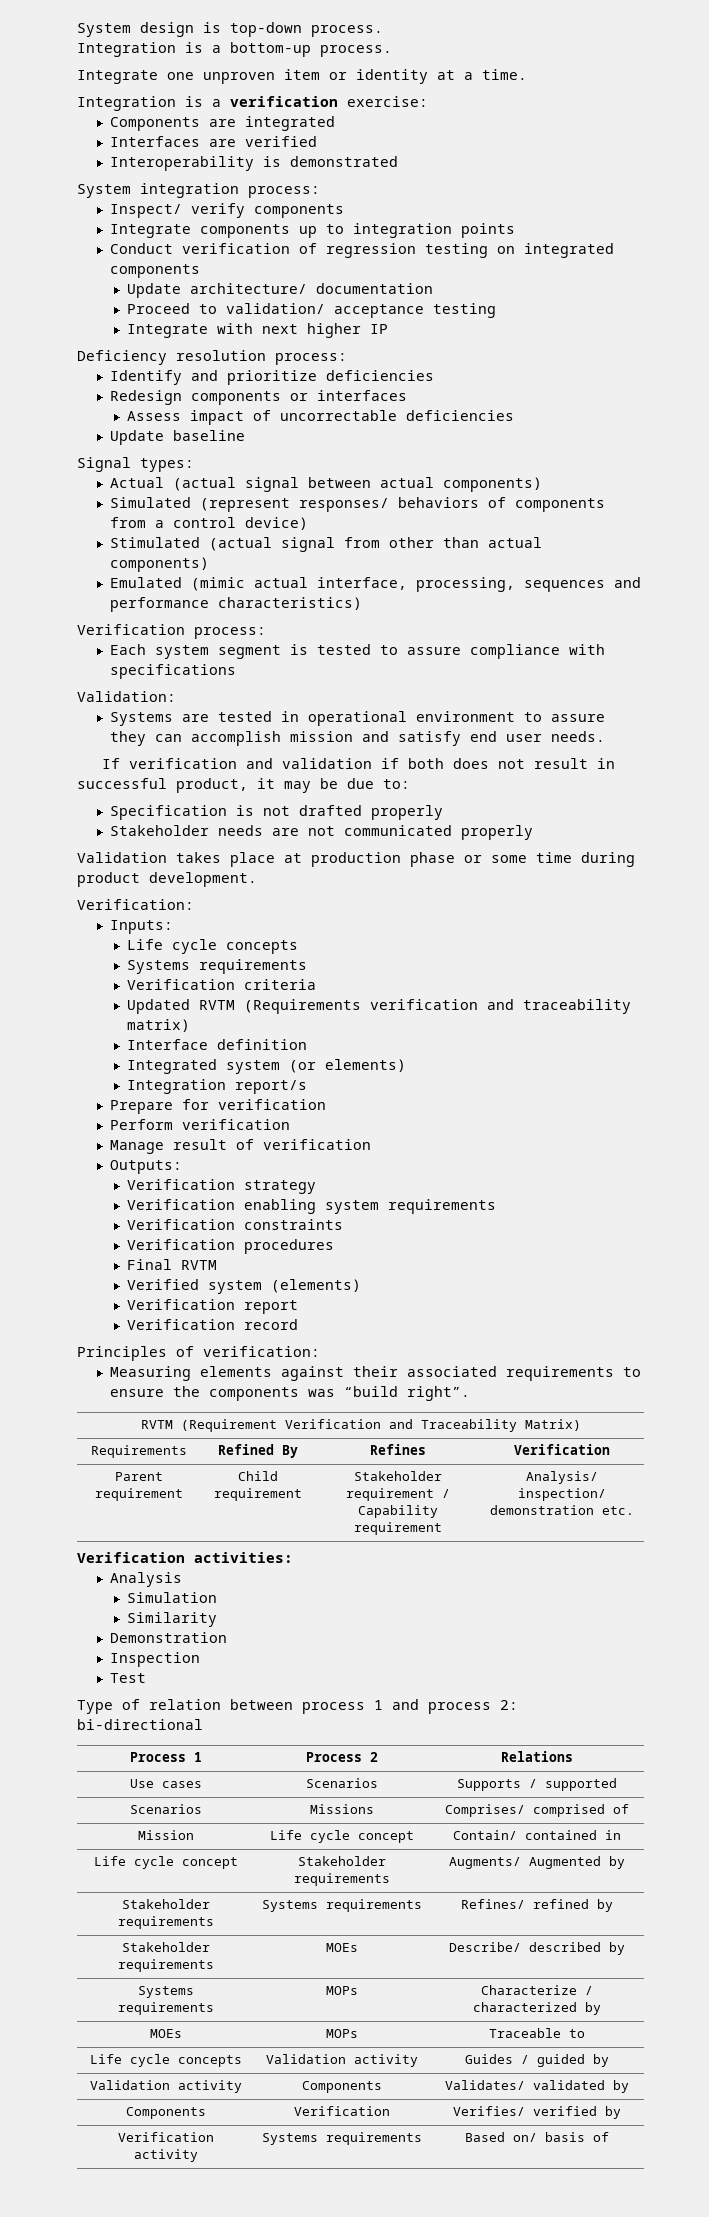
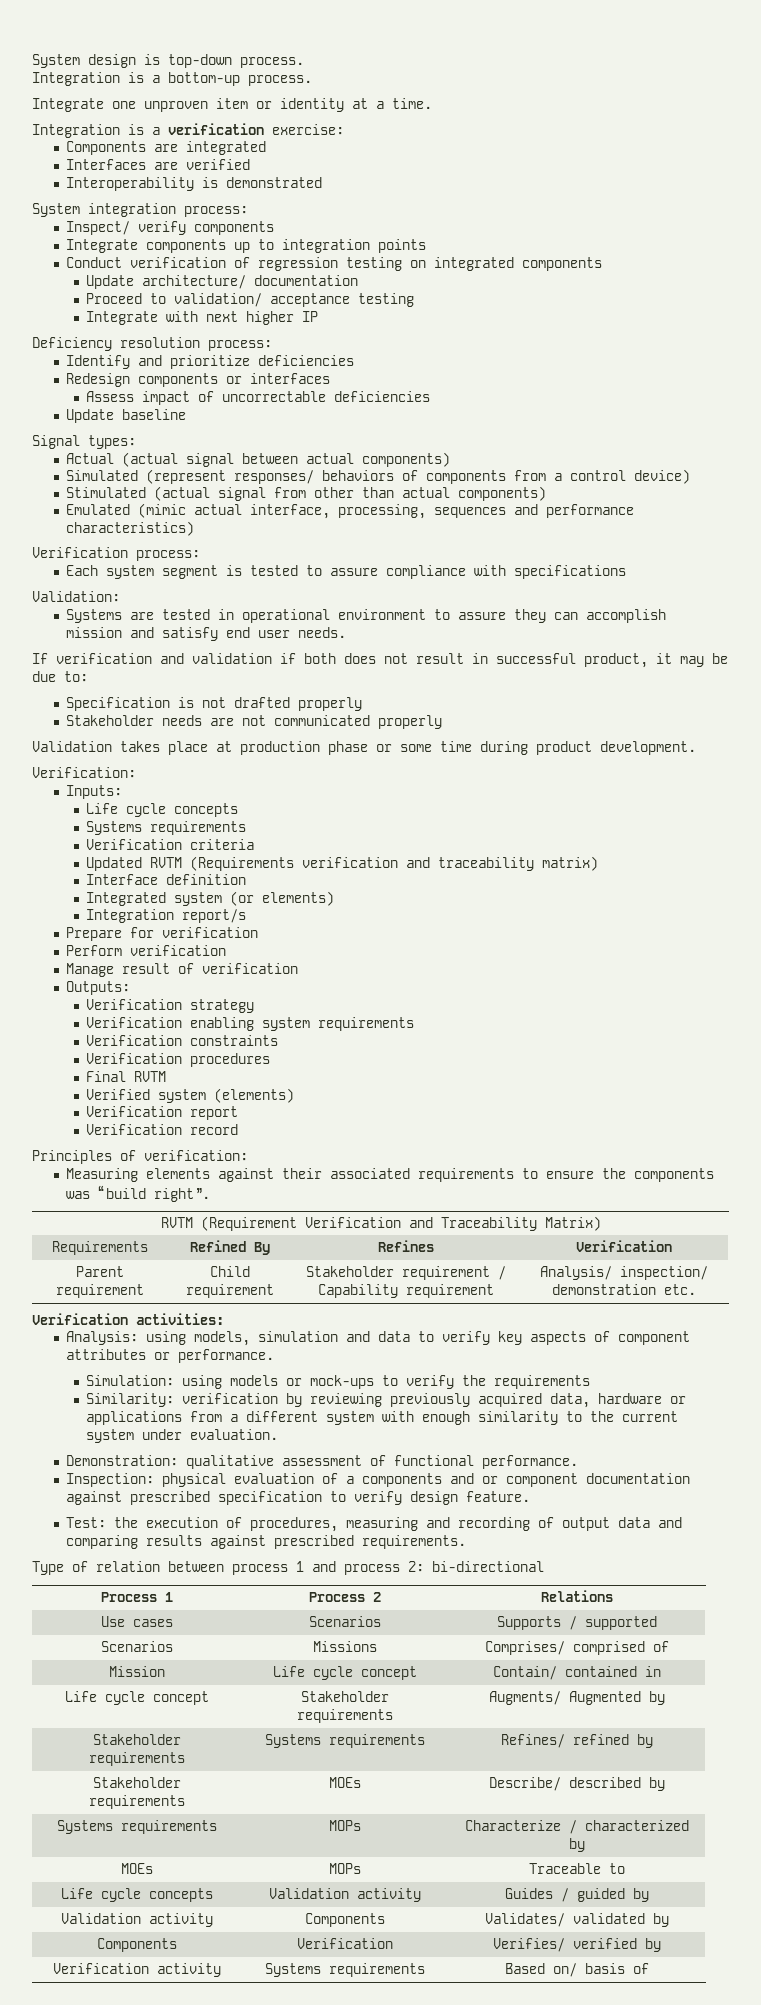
- Analysis
- Simulation
- Similarity
- Demonstration
- Inspection
- Test
+ Analysis: using models, simulation and data to verify key aspects of component attributes or performance.
+ Simulation: using models or mock-ups to verify the requirements
+ Similarity: verification by reviewing previously acquired data, hardware or applications from a different system with enough similarity to the current system under evaluation.
+ Demonstration: qualitative assessment of functional performance.
+ Inspection: physical evaluation of a components and or component documentation against prescribed specification to verify design feature.
+ Test: the execution of procedures, measuring and recording of output data and comparing results against prescribed requirements.

